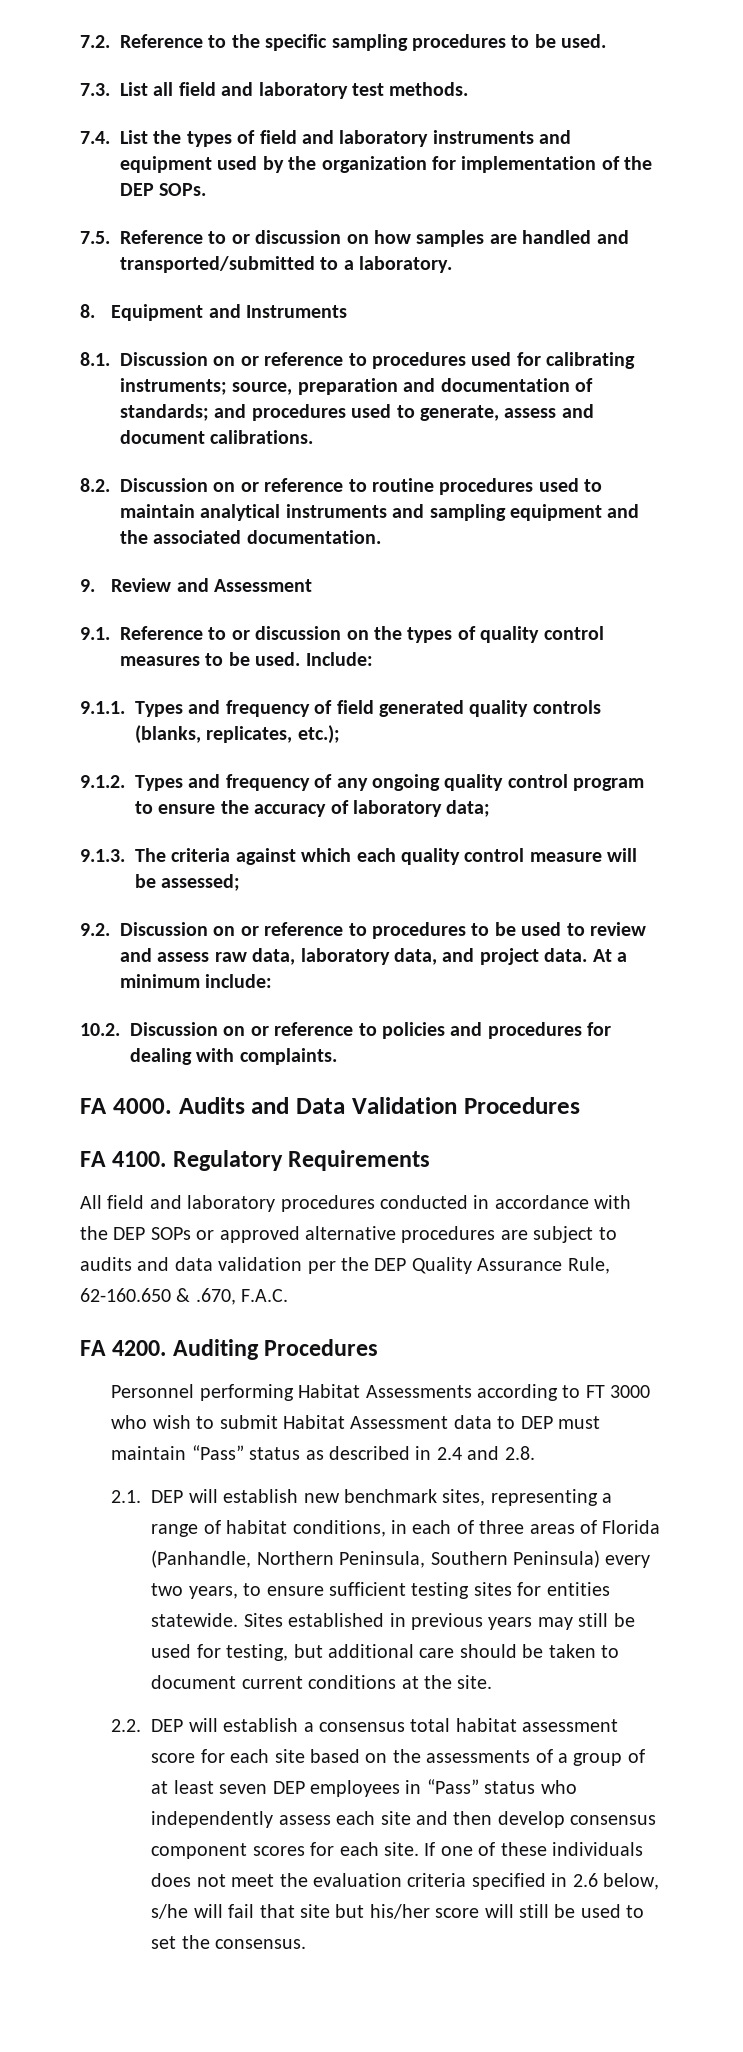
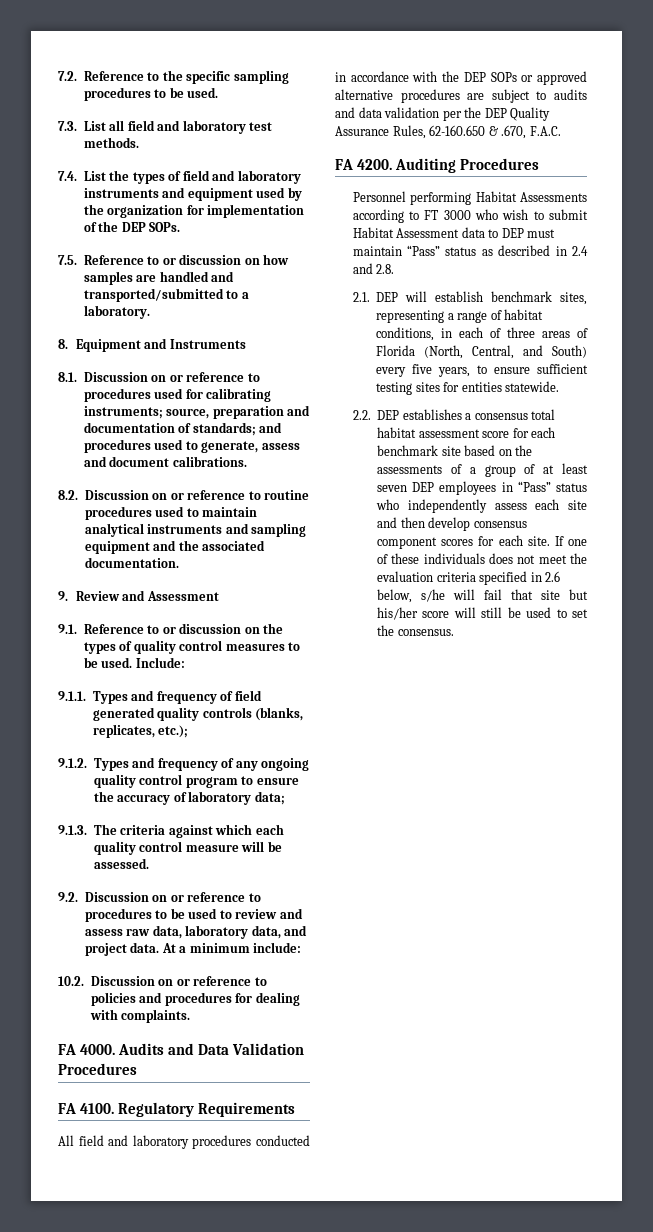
- 9.1.3. The criteria against which each quality control measure will be assessed;
+ 9.1.3. The criteria against which each quality control measure will be assessed.
- All field and laboratory procedures conducted in accordance with the DEP SOPs or approved alternative procedures are subject to audits and data validation per the DEP Quality Assurance Rule, 62-160.650 & .670, F.A.C.
+ All field and laboratory procedures conducted in accordance with the DEP SOPs or approved alternative procedures are subject to audits and data validation per the DEP Quality Assurance Rules, 62-160.650 & .670, F.A.C.
- 2.1. DEP will establish new benchmark sites, representing a range of habitat conditions, in each of three areas of Florida (Panhandle, Northern Peninsula, Southern Peninsula) every two years, to ensure sufficient testing sites for entities statewide. Sites established in previous years may still be used for testing, but additional care should be taken to document current conditions at the site.
+ 2.1. DEP will establish benchmark sites, representing a range of habitat conditions, in each of three areas of Florida (North, Central, and South) every five years, to ensure sufficient testing sites for entities statewide.
- 2.2. DEP will establish a consensus total habitat assessment score for each site based on the assessments of a group of at least seven DEP employees in “Pass” status who independently assess each site and then develop consensus component scores for each site.
+ 2.2. DEP establishes a consensus total habitat assessment score for each benchmark site based on the assessments of a group of at least seven DEP employees in “Pass” status who independently assess each site and then develop consensus component scores for each site.

